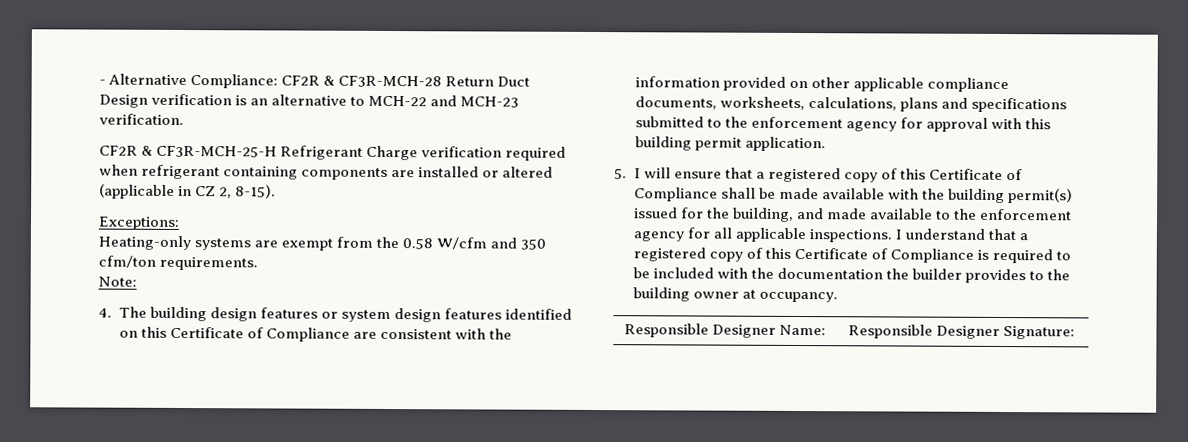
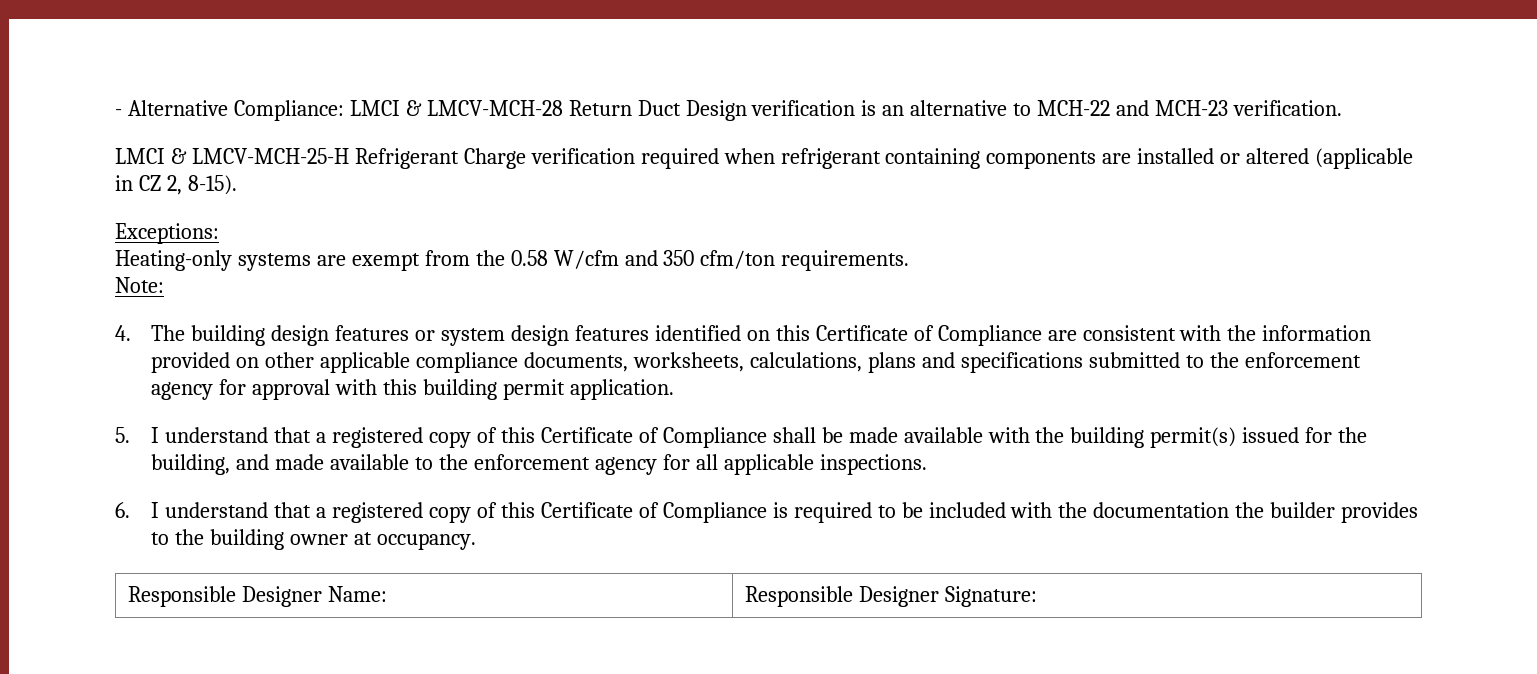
- - Alternative Compliance: CF2R & CF3R-MCH-28 Return Duct Design verification is an alternative to MCH-22 and MCH-23 verification.
+ - Alternative Compliance: LMCI & LMCV-MCH-28 Return Duct Design verification is an alternative to MCH-22 and MCH-23 verification.
- CF2R & CF3R-MCH-25-H Refrigerant Charge verification required when refrigerant containing components are installed or altered (applicable in CZ 2, 8-15).
+ LMCI & LMCV-MCH-25-H Refrigerant Charge verification required when refrigerant containing components are installed or altered (applicable in CZ 2, 8-15).
- 5. I will ensure that a registered copy of this Certificate of Compliance shall be made available with the building permit(s) issued for the building, and made available to the enforcement agency for all applicable inspections. I understand that a registered copy of this Certificate of Compliance is required to be included with the documentation the builder provides to the building owner at occupancy.
+ 5. I understand that a registered copy of this Certificate of Compliance shall be made available with the building permit(s) issued for the building, and made available to the enforcement agency for all applicable inspections.
+ 6. I understand that a registered copy of this Certificate of Compliance is required to be included with the documentation the builder provides to the building owner at occupancy.

